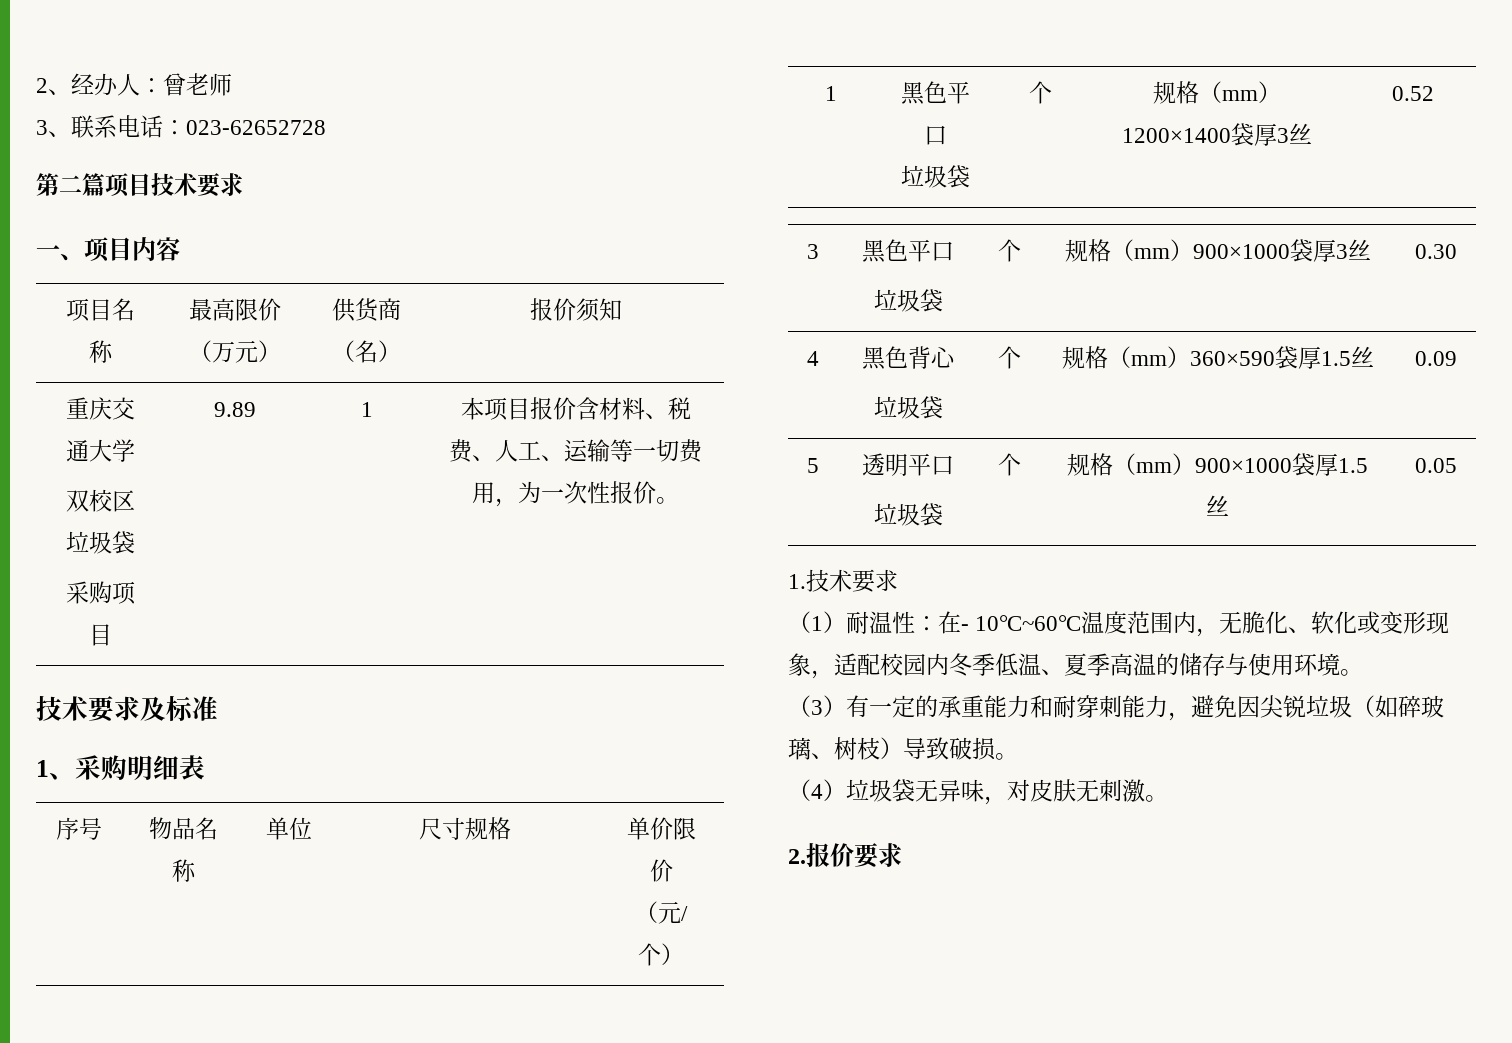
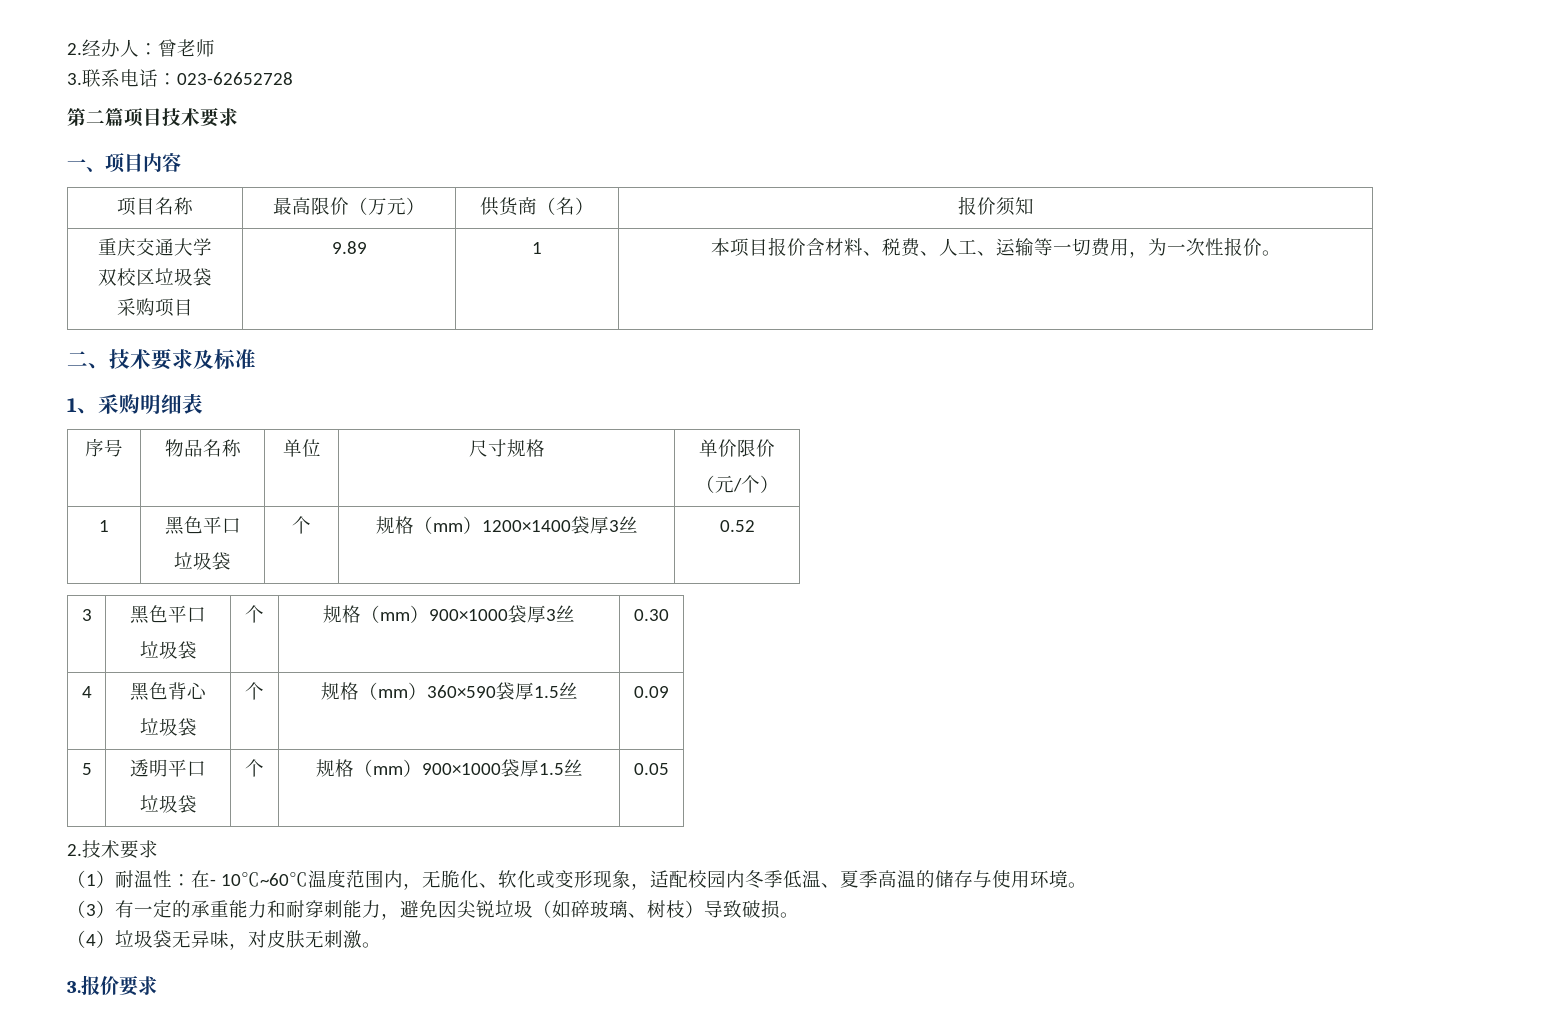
- 2、经办人：曾老师
+ 2.经办人：曾老师
- 3、联系电话：023-62652728
+ 3.联系电话：023-62652728
- 技术要求及标准
+ 二、技术要求及标准
- 1.技术要求
+ 2.技术要求
- 2.报价要求
+ 3.报价要求

